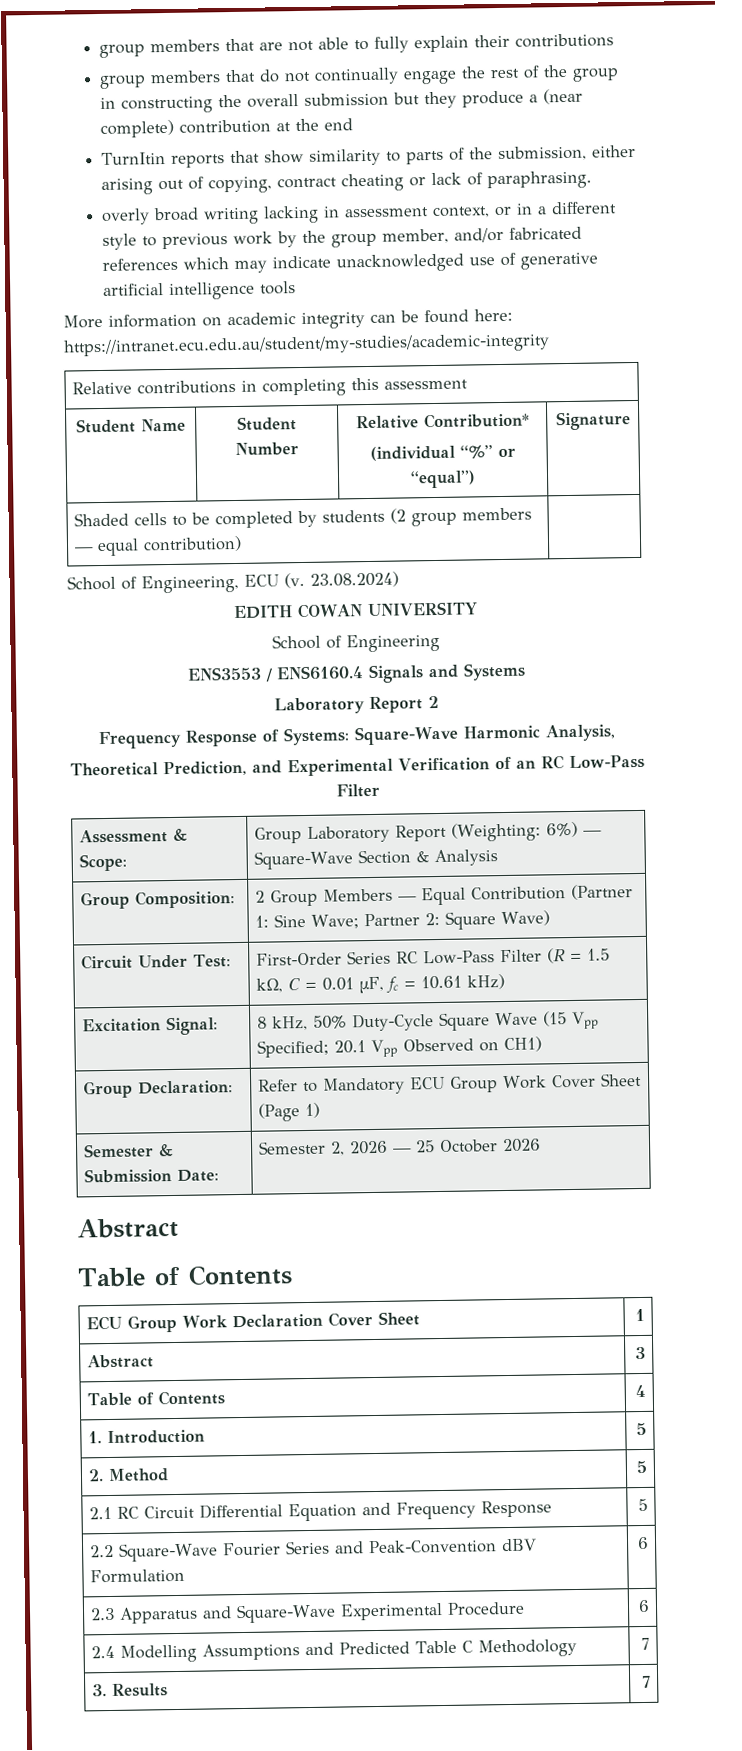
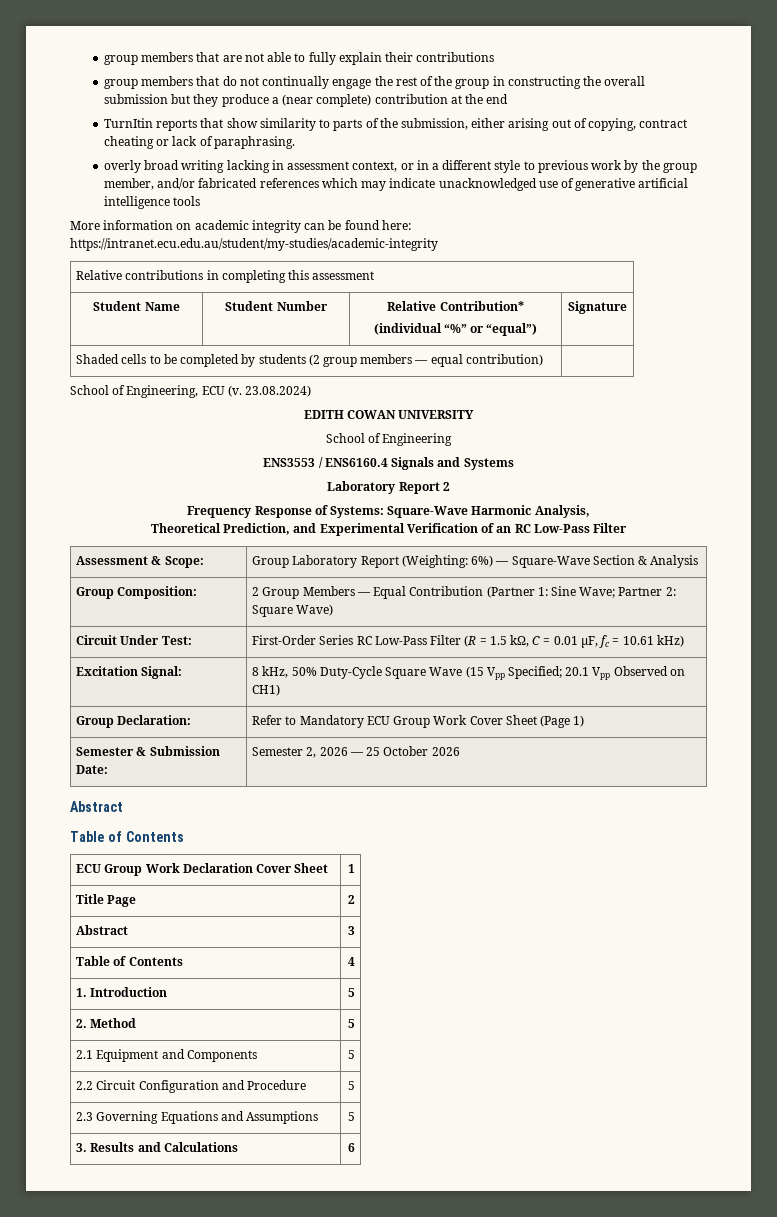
+ Title Page | 2
- 2.1 RC Circuit Differential Equation and Frequency Response | 5
- 2.2 Square-Wave Fourier Series and Peak-Convention dBV Formulation | 6
- 2.3 Apparatus and Square-Wave Experimental Procedure | 6
- 2.4 Modelling Assumptions and Predicted Table C Methodology | 7
+ 2.1 Equipment and Components | 5
+ 2.2 Circuit Configuration and Procedure | 5
+ 2.3 Governing Equations and Assumptions | 5
- 3. Results | 7
+ 3. Results and Calculations | 6

